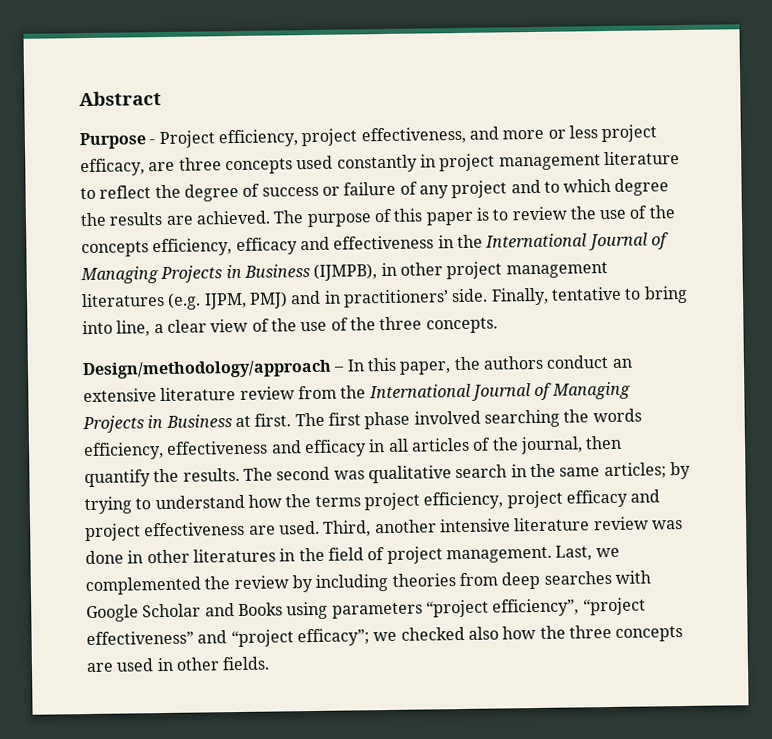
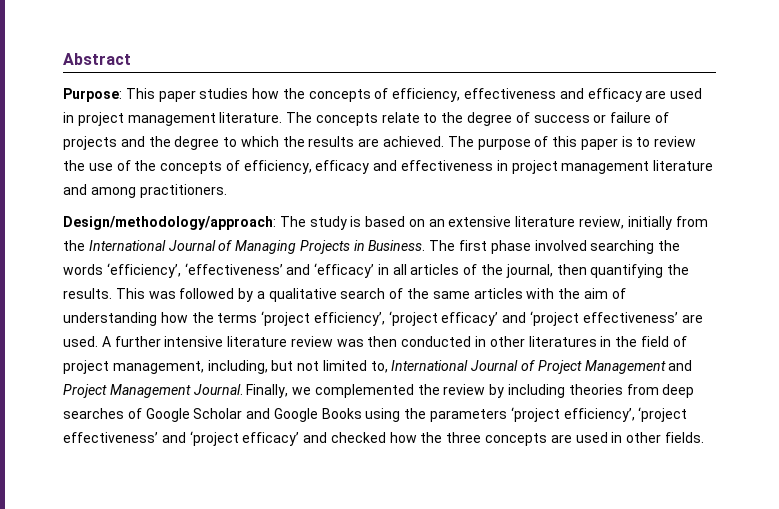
- Purpose - Project efficiency, project effectiveness, and more or less project efficacy, are three concepts used constantly in project management literature to reflect the degree of success or failure of any project and to which degree the results are achieved.
+ Purpose: This paper studies how the concepts of efficiency, effectiveness and efficacy are used in project management literature. The concepts relate to the degree of success or failure of projects and the degree to which the results are achieved.
- The purpose of this paper is to review the use of the concepts efficiency, efficacy and effectiveness in the International Journal of Managing Projects in Business (IJMPB), in other project management literatures (e.g. IJPM, PMJ) and in practitioners’ side. Finally, tentative to bring into line, a clear view of the use of the three concepts.
- Design/methodology/approach – In this paper, the authors conduct an extensive literature review from the International Journal of Managing Projects in Business at first.
+ The purpose of this paper is to review the use of the concepts of efficiency, efficacy and effectiveness in project management literature and among practitioners.
+ Design/methodology/approach: The study is based on an extensive literature review, initially from the International Journal of Managing Projects in Business.
- The first phase involved searching the words efficiency, effectiveness and efficacy in all articles of the journal, then quantify the results.
+ The first phase involved searching the words ‘efficiency’, ‘effectiveness’ and ‘efficacy’ in all articles of the journal, then quantifying the results.
- The second was qualitative search in the same articles; by trying to understand how the terms project efficiency, project efficacy and project effectiveness are used. Third, another intensive literature review was done in other literatures in the field of project management. Last, we complemented the review by including theories from deep searches with Google Scholar and Books using parameters “project efficiency”, “project effectiveness” and “project efficacy”; we checked also how the three concepts are used in other fields.
+ This was followed by a qualitative search of the same articles with the aim of understanding how the terms ‘project efficiency’, ‘project efficacy’ and ‘project effectiveness’ are used. A further intensive literature review was then conducted in other literatures in the field of project management, including, but not limited to, International Journal of Project Management and Project Management Journal. Finally, we complemented the review by including theories from deep searches of Google Scholar and Google Books using the parameters ‘project efficiency’, ‘project effectiveness’ and ‘project efficacy’ and checked how the three concepts are used in other fields.

